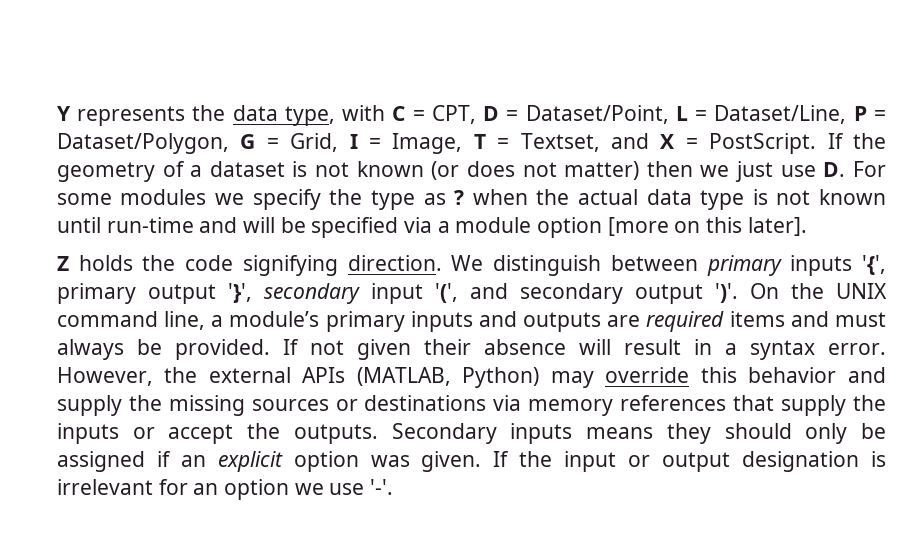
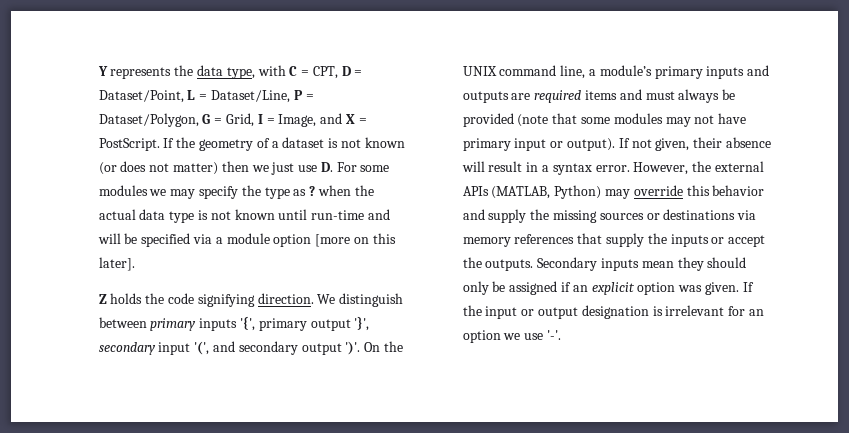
- Y represents the data type, with C = CPT, D = Dataset/Point, L = Dataset/Line, P = Dataset/Polygon, G = Grid, I = Image, T = Textset, and X = PostScript.
+ Y represents the data type, with C = CPT, D = Dataset/Point, L = Dataset/Line, P = Dataset/Polygon, G = Grid, I = Image, and X = PostScript.
- If the geometry of a dataset is not known (or does not matter) then we just use D. For some modules we specify the type as ? when the actual data type is not known until run-time and will be specified via a module option [more on this later].
+ If the geometry of a dataset is not known (or does not matter) then we just use D. For some modules we may specify the type as ? when the actual data type is not known until run-time and will be specified via a module option [more on this later].
- On the UNIX command line, a module’s primary inputs and outputs are required items and must always be provided.
+ On the UNIX command line, a module’s primary inputs and outputs are required items and must always be provided (note that some modules may not have primary input or output).
- If not given their absence will result in a syntax error.
+ If not given, their absence will result in a syntax error.
- Secondary inputs means they should only be assigned if an explicit option was given.
+ Secondary inputs mean they should only be assigned if an explicit option was given.

